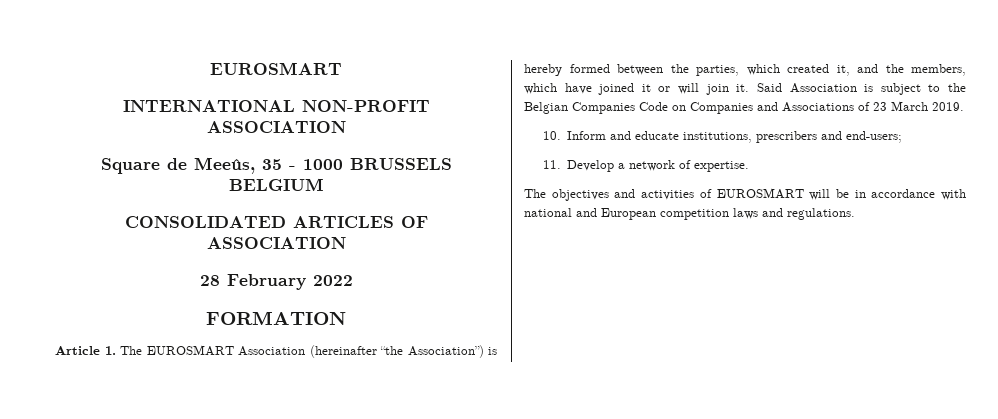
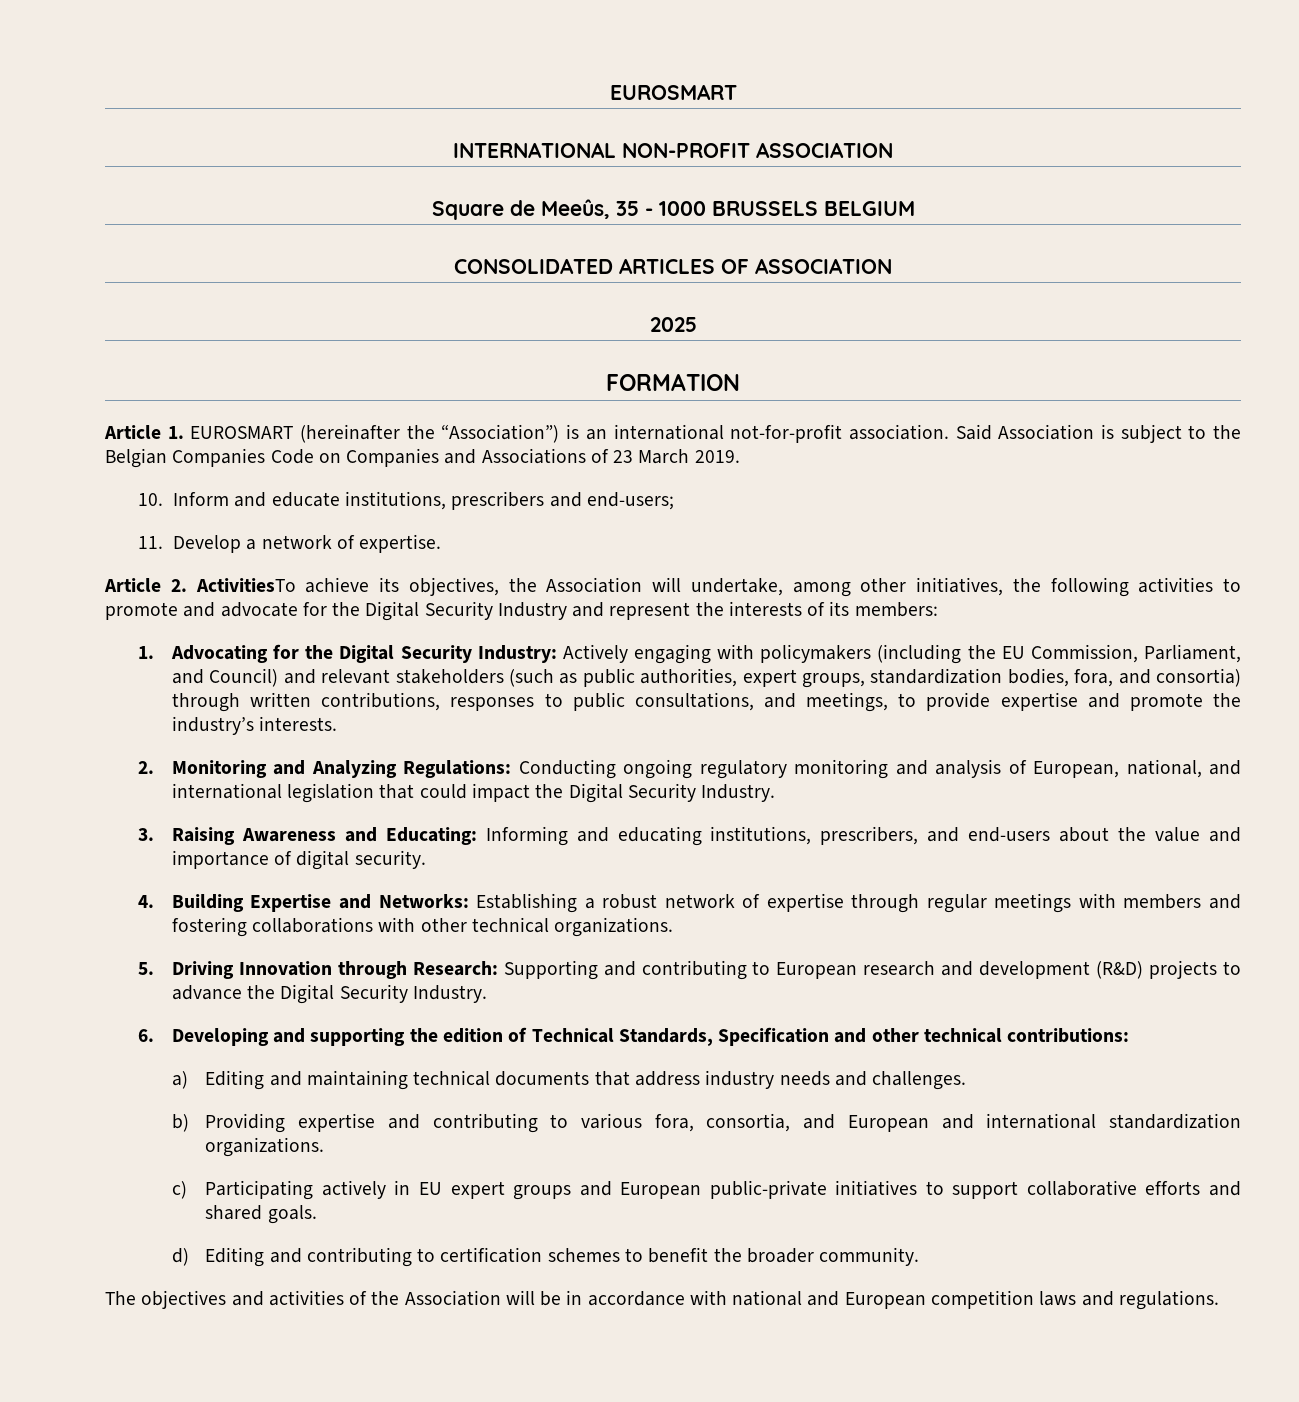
- 28 February 2022
+ 2025
- Article 1. The EUROSMART Association (hereinafter “the Association”) is hereby formed between the parties, which created it, and the members, which have joined it or will join it.
+ Article 1. EUROSMART (hereinafter the “Association”) is an international not-for-profit association.
+ Article 2. ActivitiesTo achieve its objectives, the Association will undertake, among other initiatives, the following activities to promote and advocate for the Digital Security Industry and represent the interests of its members:
+ 1. Advocating for the Digital Security Industry: Actively engaging with policymakers (including the EU Commission, Parliament, and Council) and relevant stakeholders (such as public authorities, expert groups, standardization bodies, fora, and consortia) through written contributions, responses to public consultations, and meetings, to provide expertise and promote the industry’s interests.
+ 2. Monitoring and Analyzing Regulations: Conducting ongoing regulatory monitoring and analysis of European, national, and international legislation that could impact the Digital Security Industry.
+ 3. Raising Awareness and Educating: Informing and educating institutions, prescribers, and end-users about the value and importance of digital security.
+ 4. Building Expertise and Networks: Establishing a robust network of expertise through regular meetings with members and fostering collaborations with other technical organizations.
+ 5. Driving Innovation through Research: Supporting and contributing to European research and development (R&D) projects to advance the Digital Security Industry.
+ 6. Developing and supporting the edition of Technical Standards, Specification and other technical contributions:
+ a) Editing and maintaining technical documents that address industry needs and challenges.
+ b) Providing expertise and contributing to various fora, consortia, and European and international standardization organizations.
+ c) Participating actively in EU expert groups and European public-private initiatives to support collaborative efforts and shared goals.
+ d) Editing and contributing to certification schemes to benefit the broader community.
- The objectives and activities of EUROSMART will be in accordance with national and European competition laws and regulations.
+ The objectives and activities of the Association will be in accordance with national and European competition laws and regulations.

